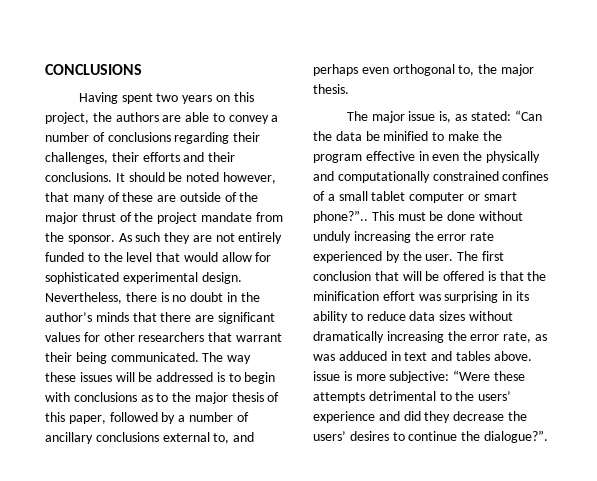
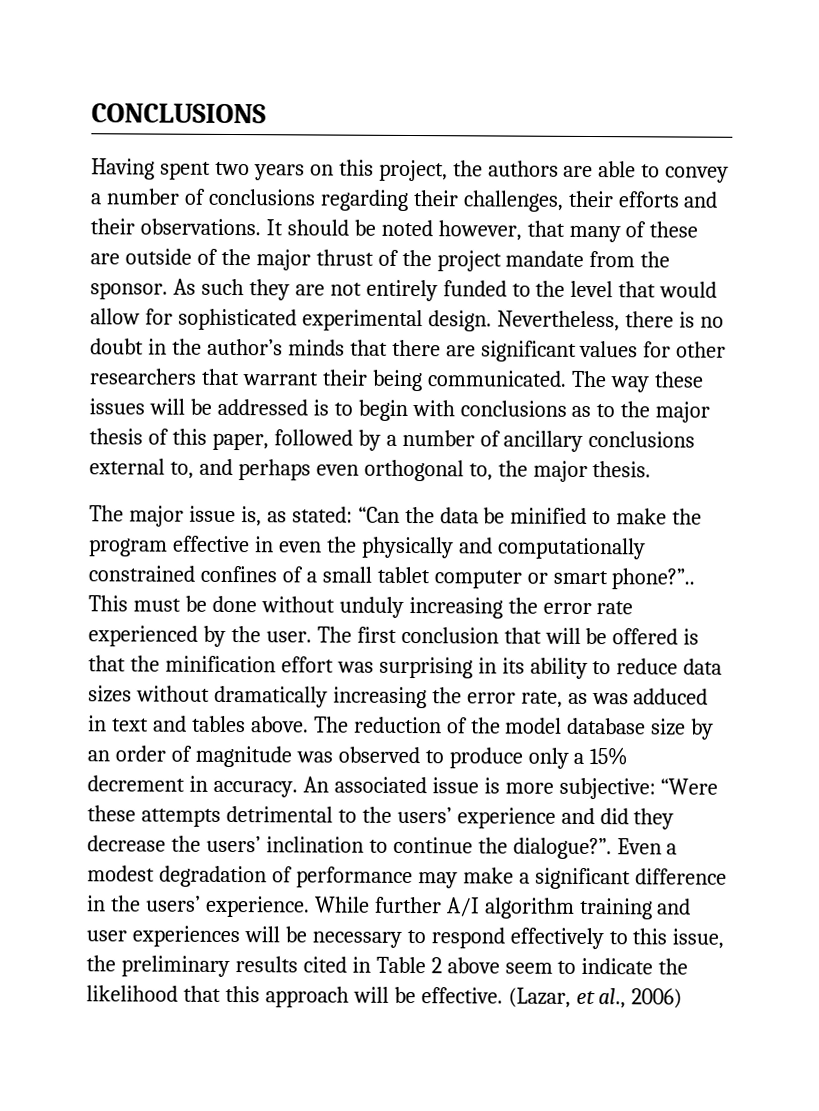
- Having spent two years on this project, the authors are able to convey a number of conclusions regarding their challenges, their efforts and their conclusions.
+ Having spent two years on this project, the authors are able to convey a number of conclusions regarding their challenges, their efforts and their observations.
- The first conclusion that will be offered is that the minification effort was surprising in its ability to reduce data sizes without dramatically increasing the error rate, as was adduced in text and tables above. issue is more subjective: “Were these attempts detrimental to the users’ experience and did they decrease the users’ desires to continue the dialogue?”.
+ The first conclusion that will be offered is that the minification effort was surprising in its ability to reduce data sizes without dramatically increasing the error rate, as was adduced in text and tables above. The reduction of the model database size by an order of magnitude was observed to produce only a 15% decrement in accuracy. An associated issue is more subjective: “Were these attempts detrimental to the users’ experience and did they decrease the users’ inclination to continue the dialogue?”.
+ Even a modest degradation of performance may make a significant difference in the users’ experience. While further A/I algorithm training and user experiences will be necessary to respond effectively to this issue, the preliminary results cited in Table 2 above seem to indicate the likelihood that this approach will be effective. (Lazar, et al., 2006)

